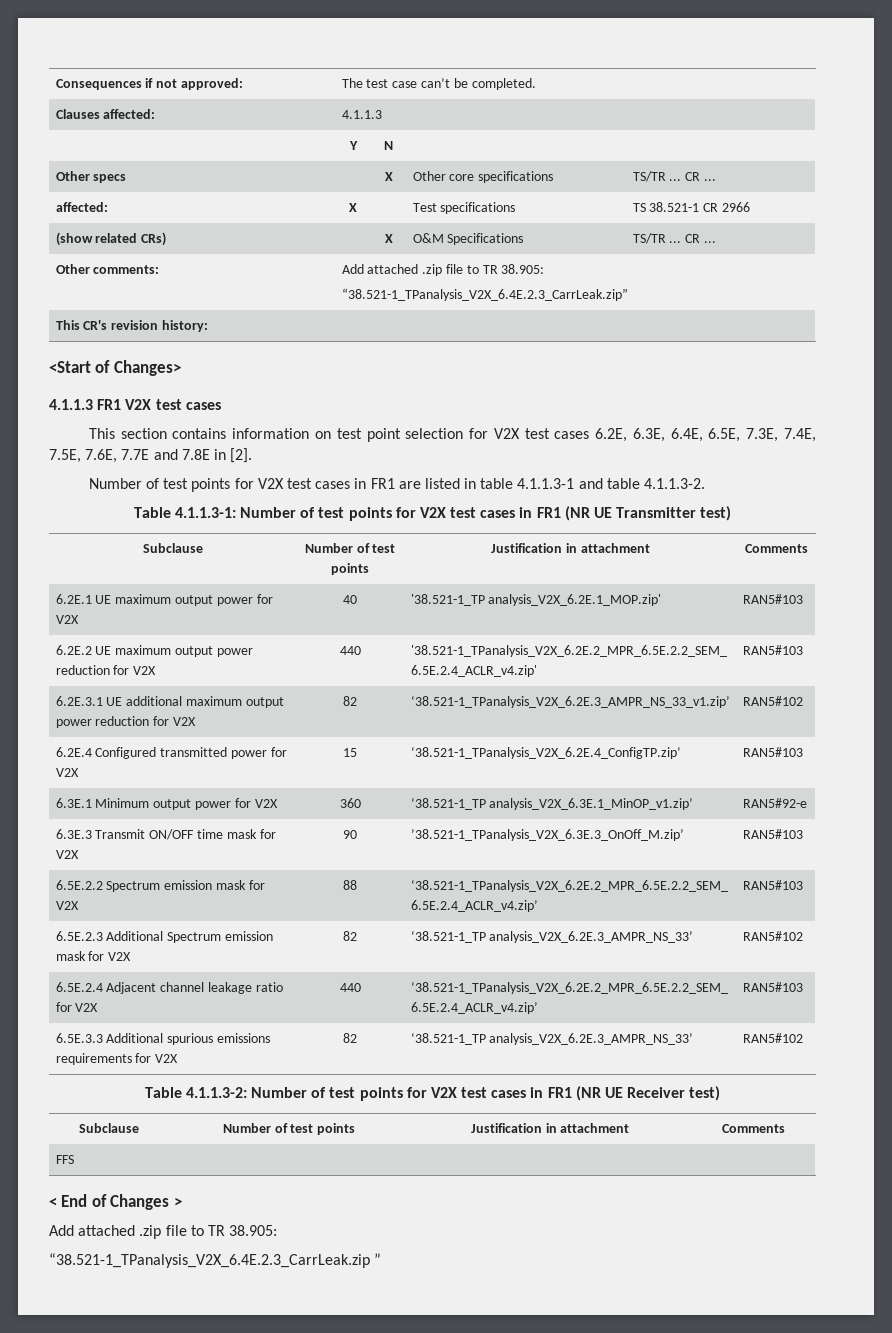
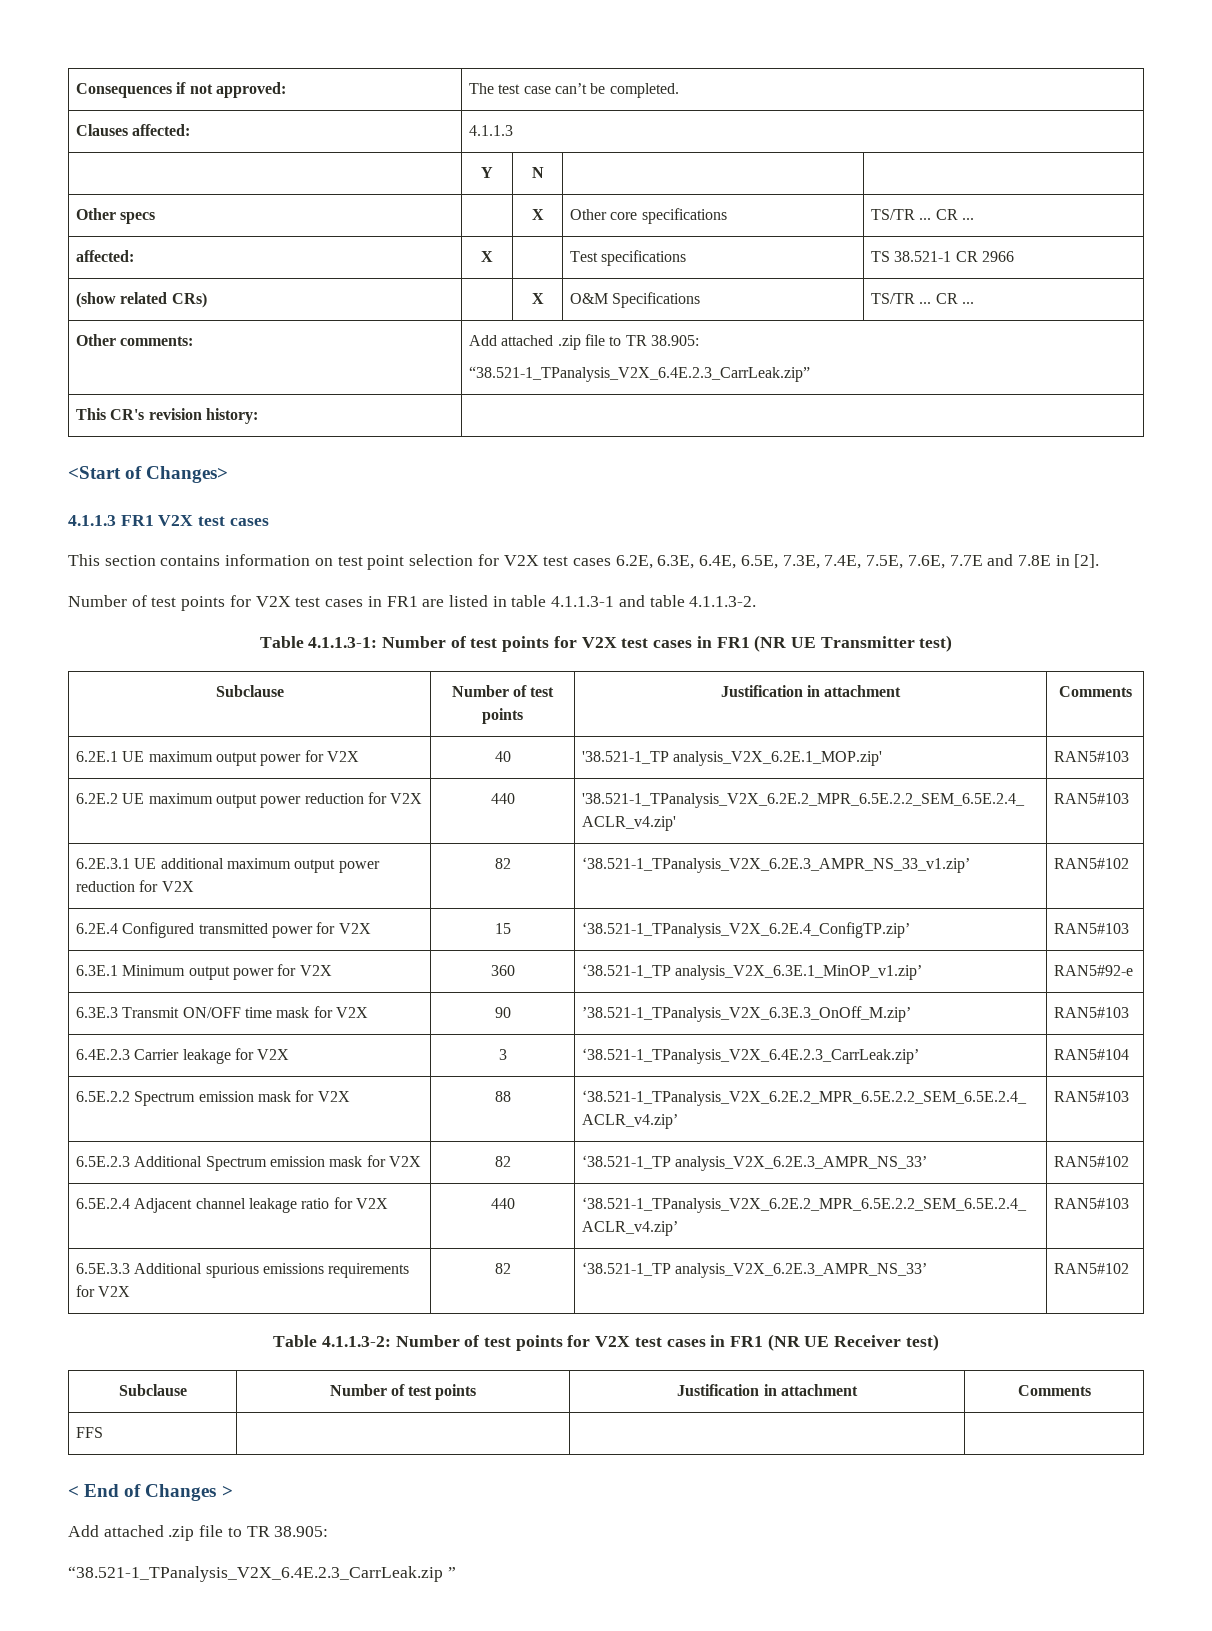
+ 6.4E.2.3 Carrier leakage for V2X | 3 | ‘38.521-1_TPanalysis_V2X_6.4E.2.3_CarrLeak.zip’ | RAN5#104

